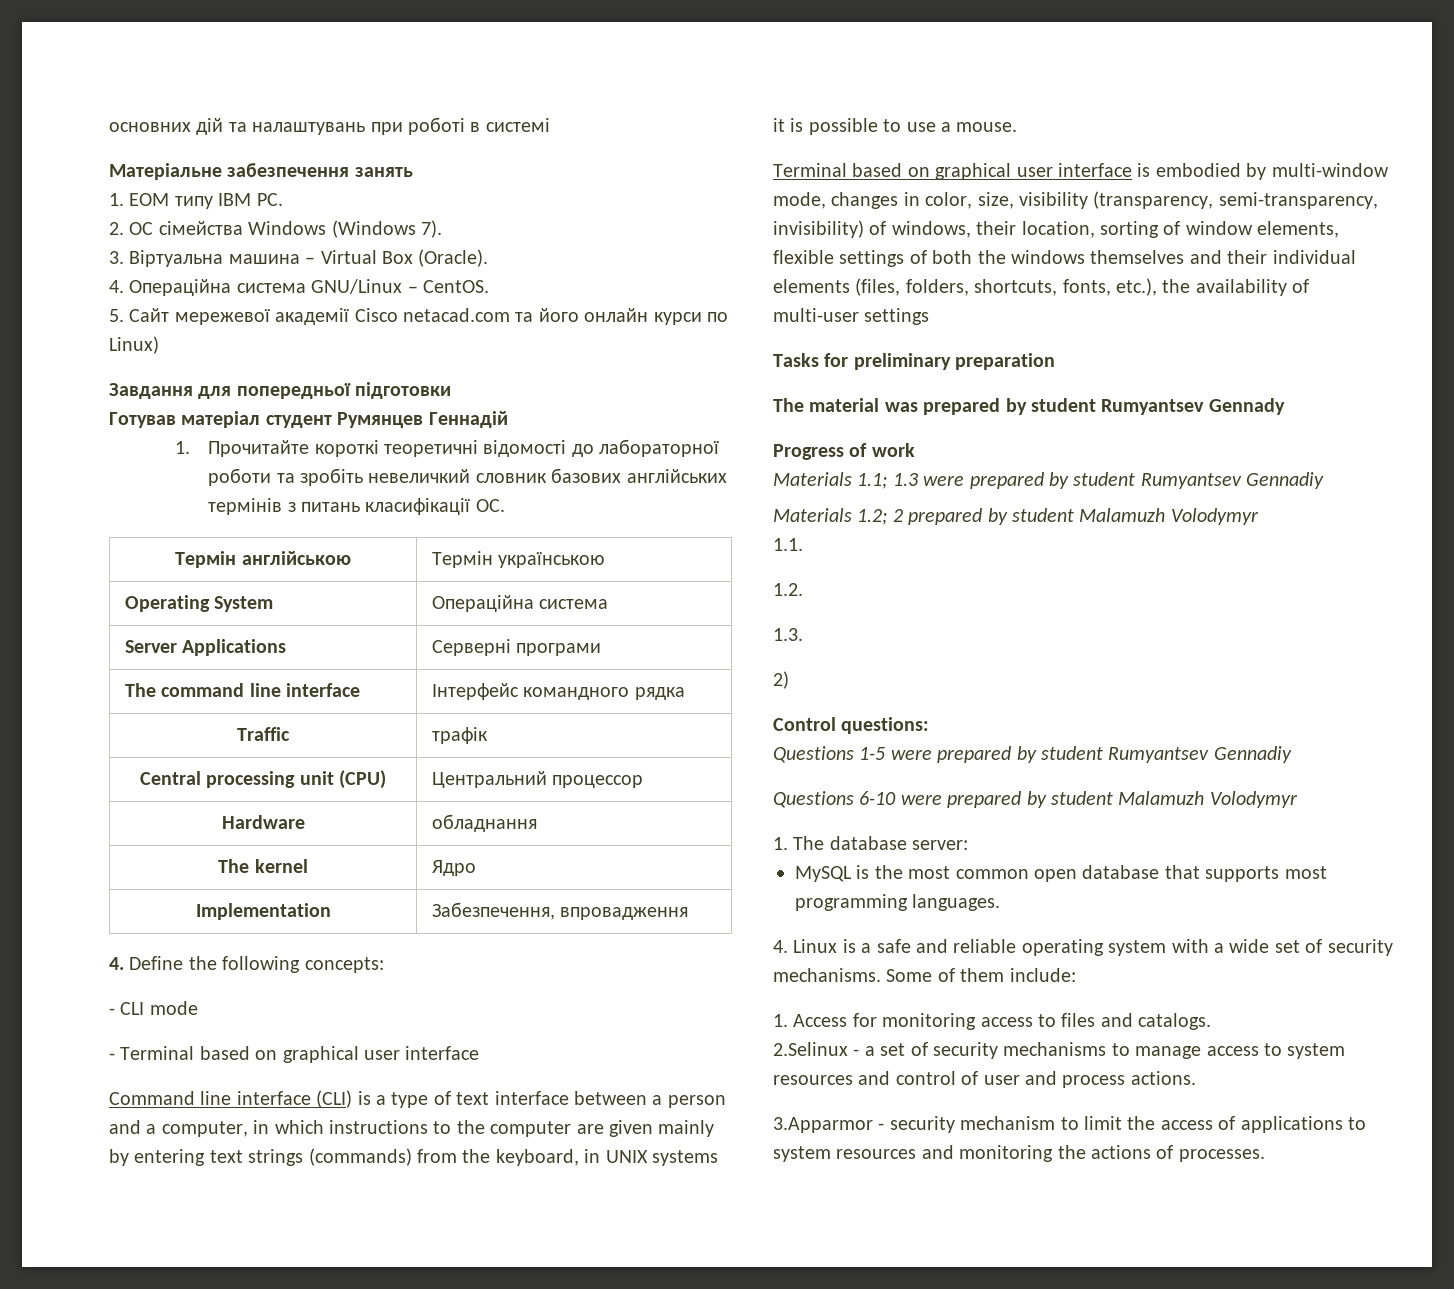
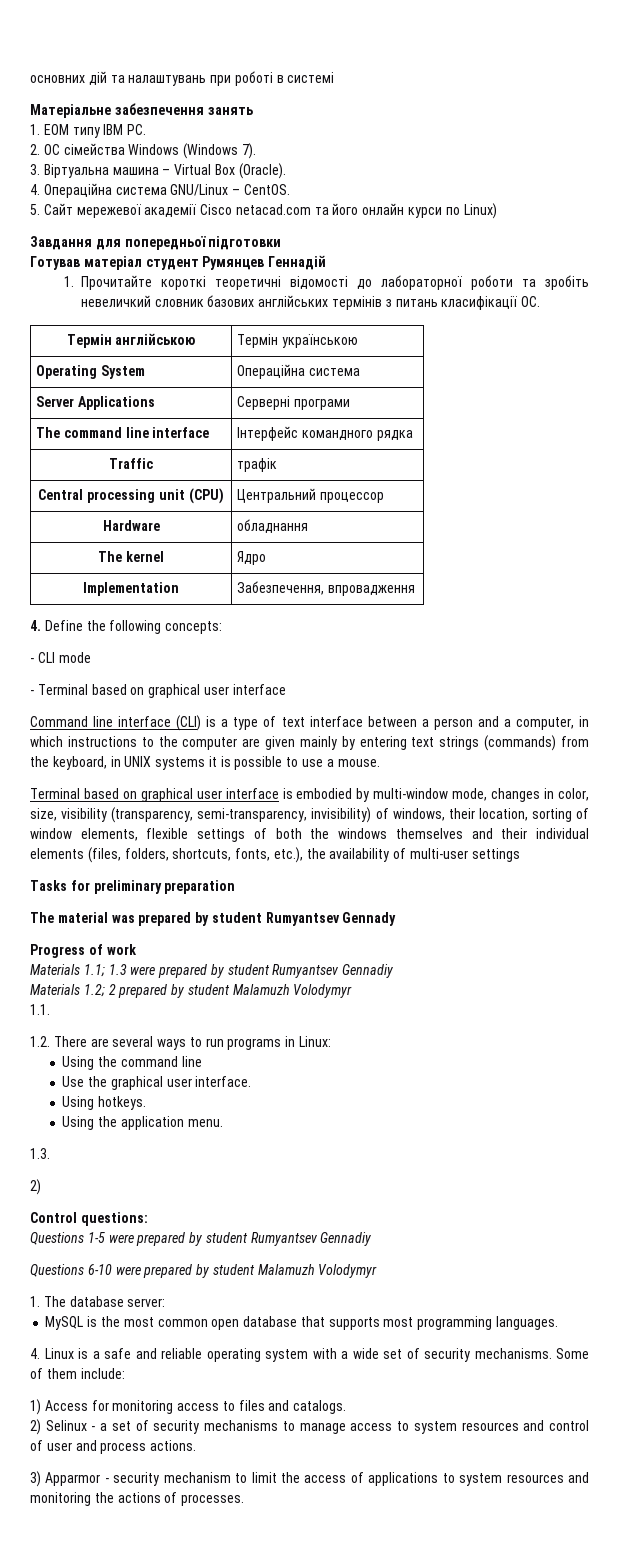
- 1.2.
+ 1.2. There are several ways to run programs in Linux:
+ Using the command line
+ Use the graphical user interface.
+ Using hotkeys.
+ Using the application menu.
- 1. Access for monitoring access to files and catalogs.
+ 1) Access for monitoring access to files and catalogs.
- 2.Selinux - a set of security mechanisms to manage access to system resources and control of user and process actions.
+ 2) Selinux - a set of security mechanisms to manage access to system resources and control of user and process actions.
- 3.Apparmor - security mechanism to limit the access of applications to system resources and monitoring the actions of processes.
+ 3) Apparmor - security mechanism to limit the access of applications to system resources and monitoring the actions of processes.

